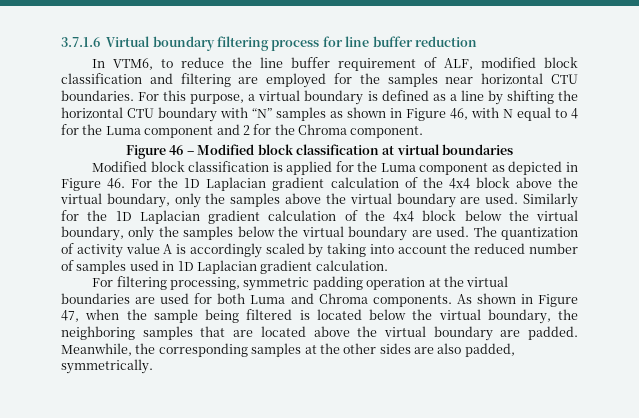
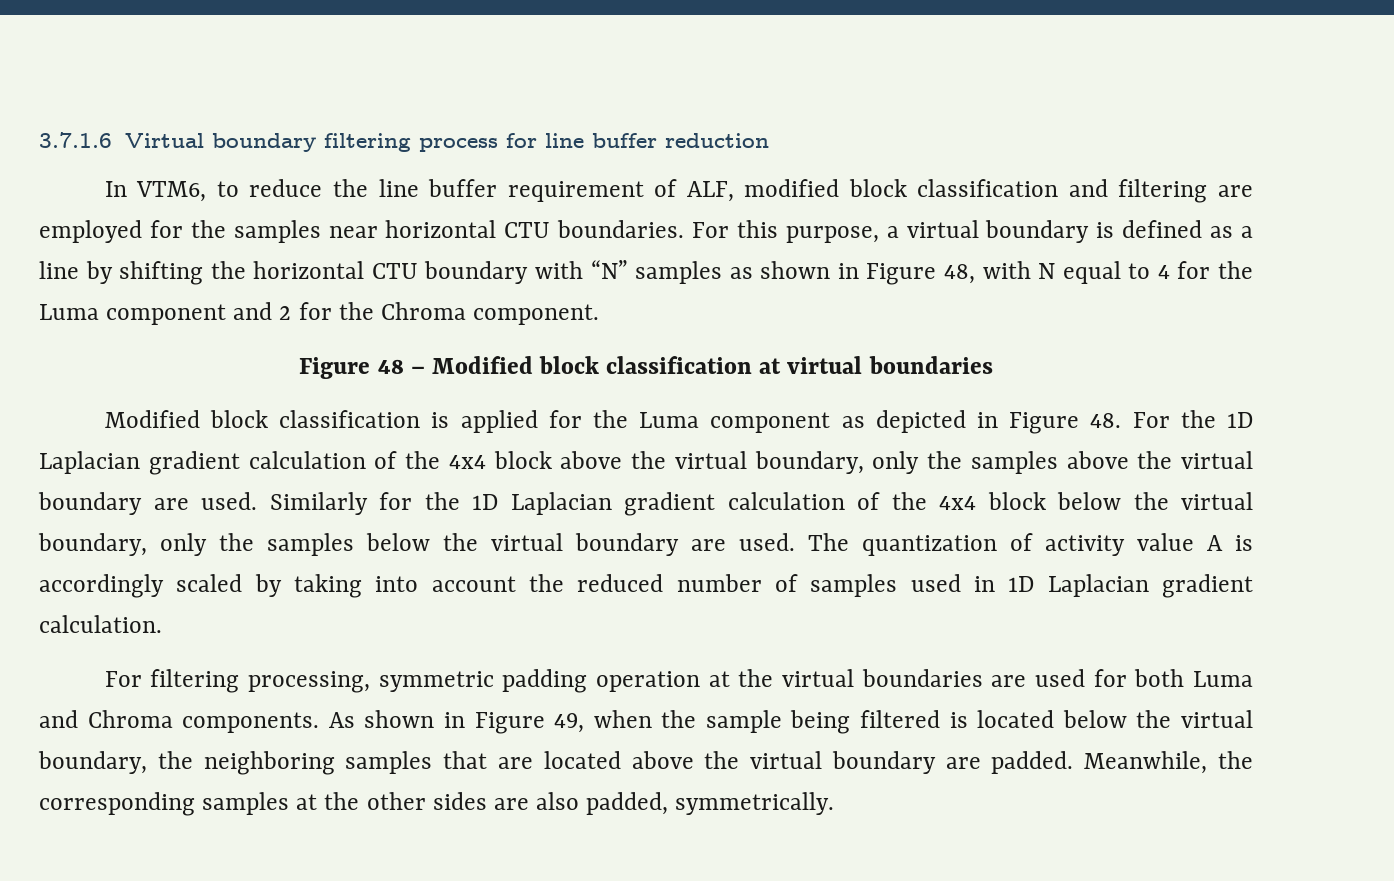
- For this purpose, a virtual boundary is defined as a line by shifting the horizontal CTU boundary with “N” samples as shown in Figure 46, with N equal to 4 for the Luma component and 2 for the Chroma component.
+ For this purpose, a virtual boundary is defined as a line by shifting the horizontal CTU boundary with “N” samples as shown in Figure 48, with N equal to 4 for the Luma component and 2 for the Chroma component.
- Figure 46 – Modified block classification at virtual boundaries
+ Figure 48 – Modified block classification at virtual boundaries
- Modified block classification is applied for the Luma component as depicted in Figure 46. For the 1D Laplacian gradient calculation of the 4x4 block above the virtual boundary, only the samples above the virtual boundary are used.
+ Modified block classification is applied for the Luma component as depicted in Figure 48. For the 1D Laplacian gradient calculation of the 4x4 block above the virtual boundary, only the samples above the virtual boundary are used.
- As shown in Figure 47, when the sample being filtered is located below the virtual boundary, the neighboring samples that are located above the virtual boundary are padded.
+ As shown in Figure 49, when the sample being filtered is located below the virtual boundary, the neighboring samples that are located above the virtual boundary are padded.

